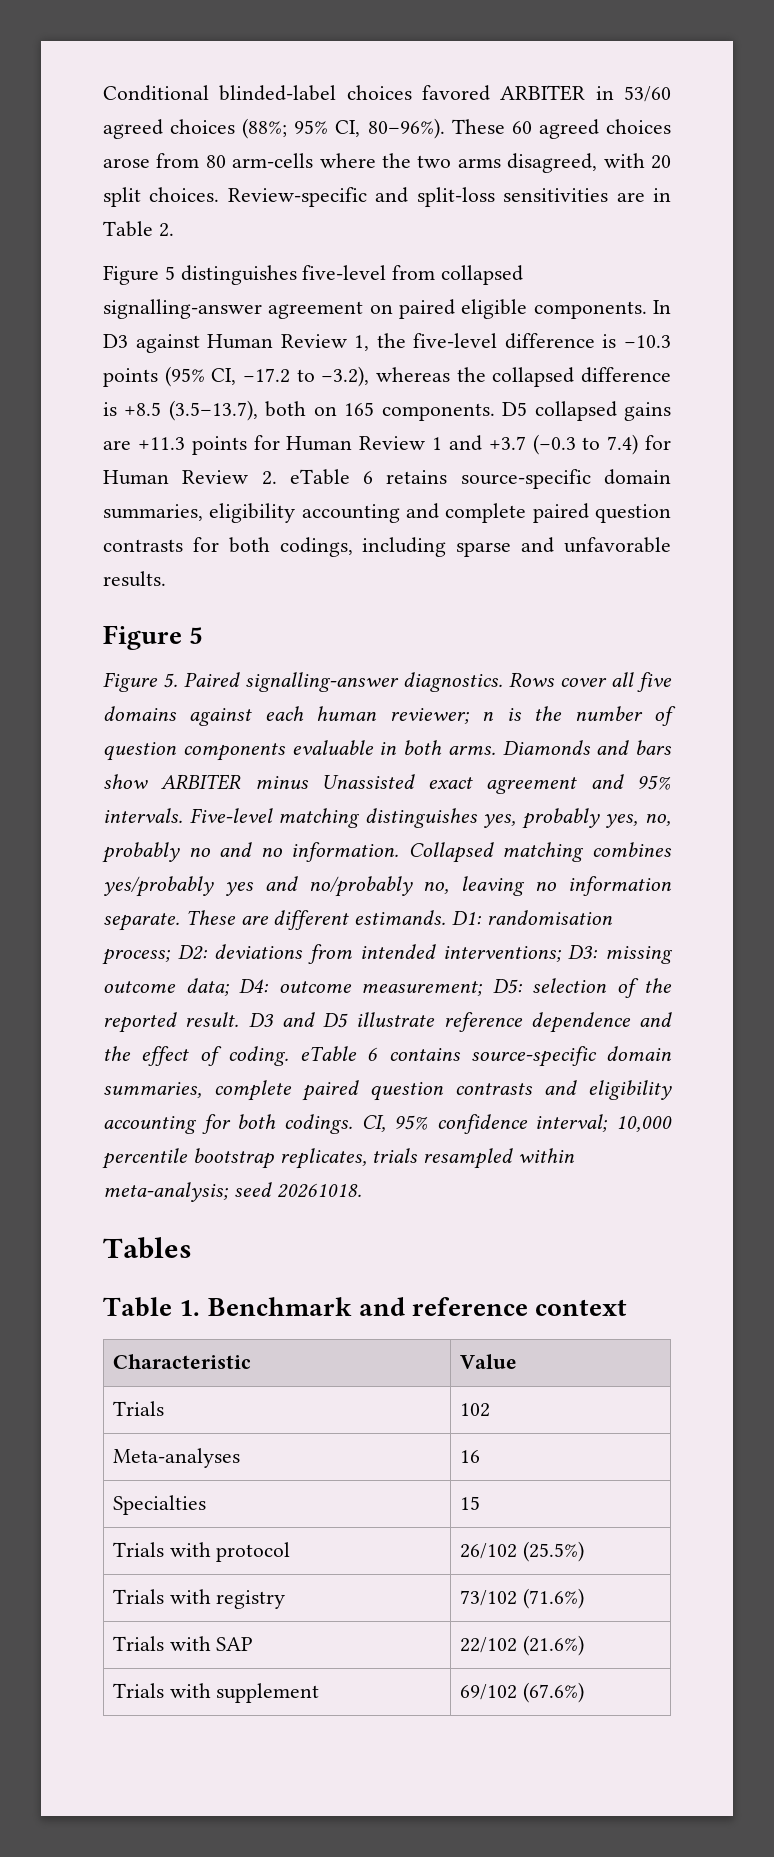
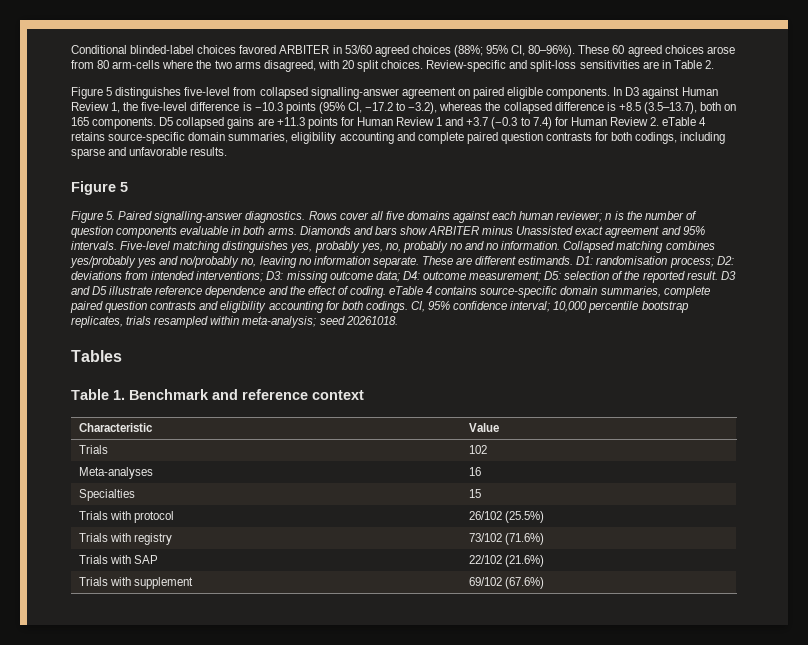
- D5 collapsed gains are +11.3 points for Human Review 1 and +3.7 (−0.3 to 7.4) for Human Review 2. eTable 6 retains source-specific domain summaries, eligibility accounting and complete paired question contrasts for both codings, including sparse and unfavorable results.
+ D5 collapsed gains are +11.3 points for Human Review 1 and +3.7 (−0.3 to 7.4) for Human Review 2. eTable 4 retains source-specific domain summaries, eligibility accounting and complete paired question contrasts for both codings, including sparse and unfavorable results.
- D3 and D5 illustrate reference dependence and the effect of coding. eTable 6 contains source-specific domain summaries, complete paired question contrasts and eligibility accounting for both codings.
+ D3 and D5 illustrate reference dependence and the effect of coding. eTable 4 contains source-specific domain summaries, complete paired question contrasts and eligibility accounting for both codings.

